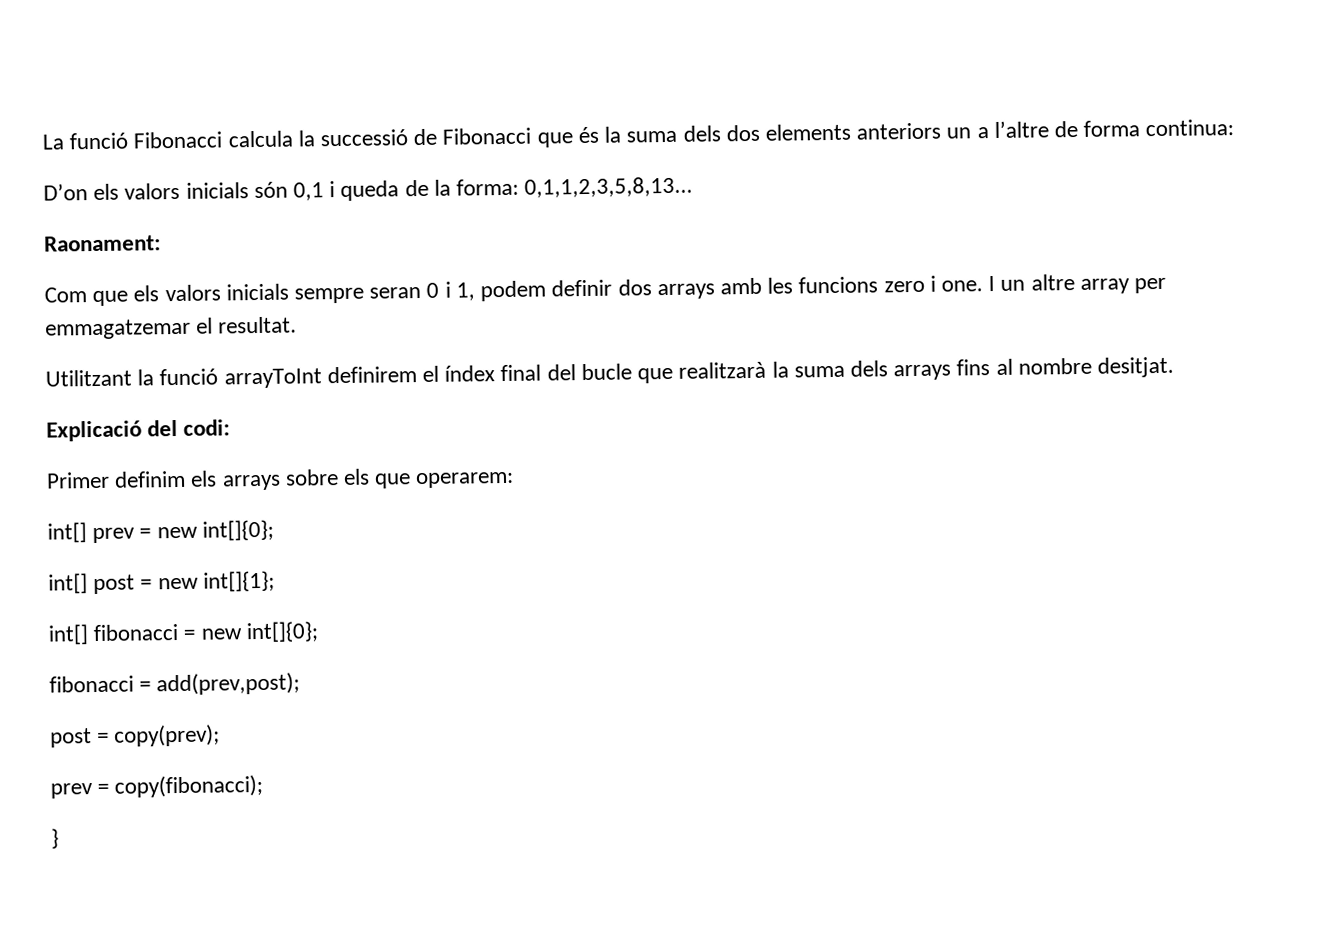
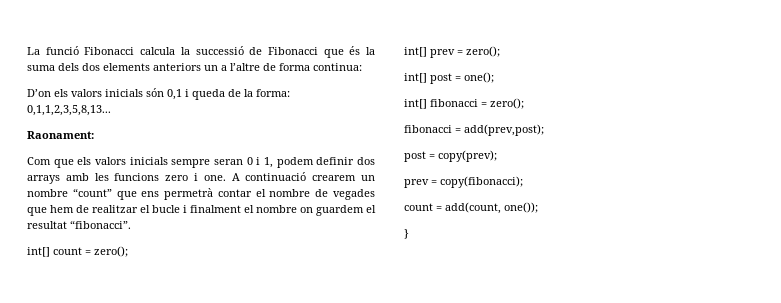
- I un altre array per emmagatzemar el resultat.
- Utilitzant la funció arrayToInt definirem el índex final del bucle que realitzarà la suma dels arrays fins al nombre desitjat.
- Explicació del codi:
- Primer definim els arrays sobre els que operarem:
+ A continuació crearem un nombre “count” que ens permetrà contar el nombre de vegades que hem de realitzar el bucle i finalment el nombre on guardem el resultat “fibonacci”.
+ int[] count = zero();
- int[] prev = new int[]{0};
+ int[] prev = zero();
- int[] post = new int[]{1};
+ int[] post = one();
- int[] fibonacci = new int[]{0};
+ int[] fibonacci = zero();
+ count = add(count, one());

